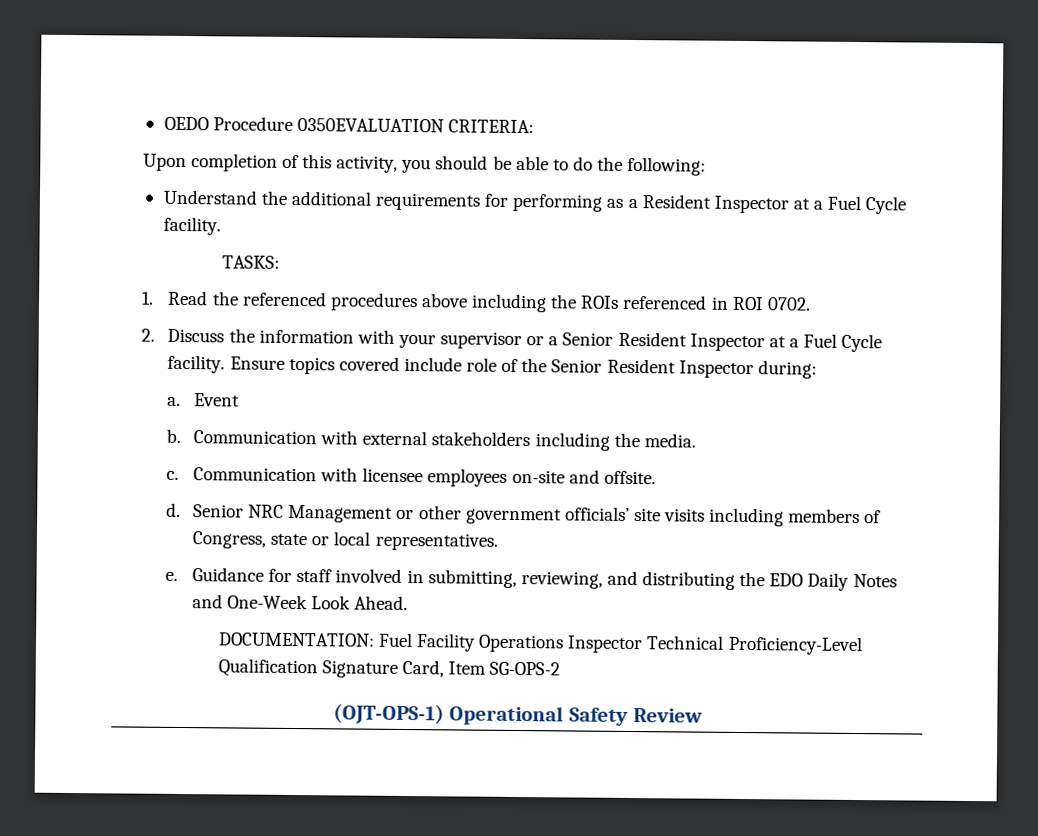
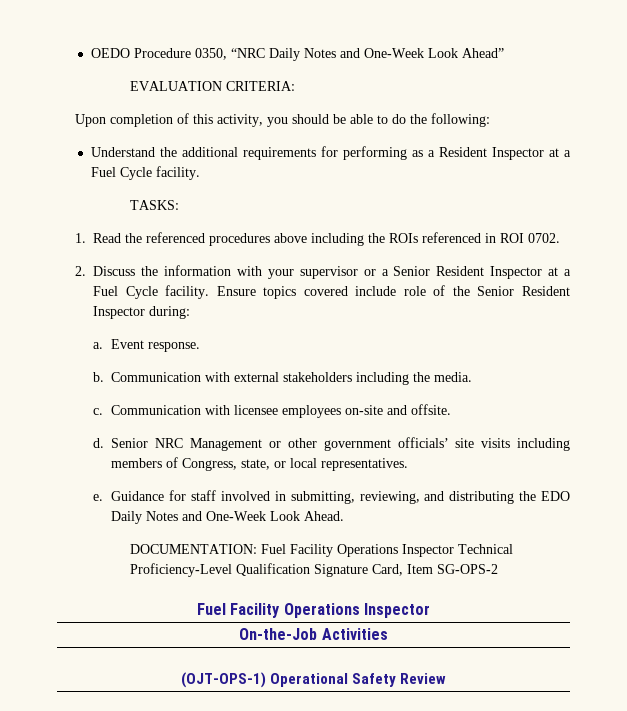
- OEDO Procedure 0350EVALUATION CRITERIA:
+ OEDO Procedure 0350, “NRC Daily Notes and One-Week Look Ahead”
+ EVALUATION CRITERIA:
- Event
+ Event response.
- Senior NRC Management or other government officials’ site visits including members of Congress, state or local representatives.
+ Senior NRC Management or other government officials’ site visits including members of Congress, state, or local representatives.
  DOCUMENTATION: Fuel Facility Operations Inspector Technical Proficiency-Level Qualification Signature Card, Item SG-OPS-2
+ Fuel Facility Operations Inspector
+ On-the-Job Activities

